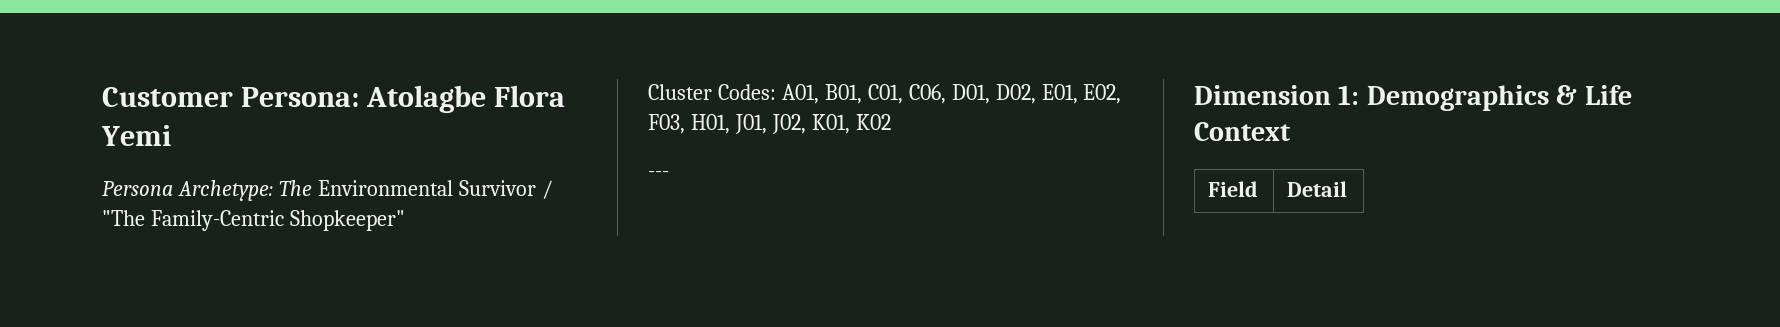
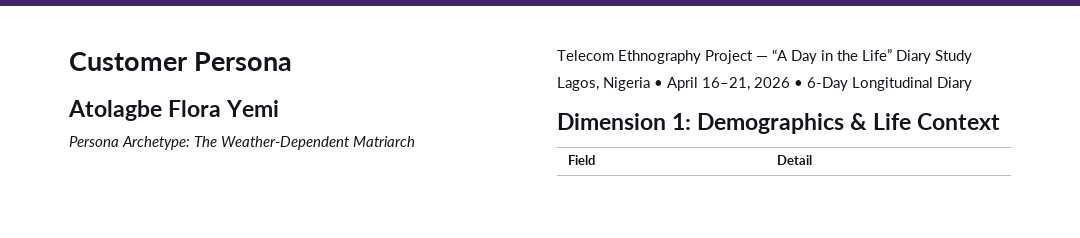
- Customer Persona: Atolagbe Flora Yemi
+ Customer Persona
+ Atolagbe Flora Yemi
- Persona Archetype: The Environmental Survivor / "The Family-Centric Shopkeeper"
- Cluster Codes: A01, B01, C01, C06, D01, D02, E01, E02, F03, H01, J01, J02, K01, K02
- ---
+ Persona Archetype: The Weather-Dependent Matriarch
+ Telecom Ethnography Project — “A Day in the Life” Diary Study
+ Lagos, Nigeria • April 16–21, 2026 • 6-Day Longitudinal Diary

